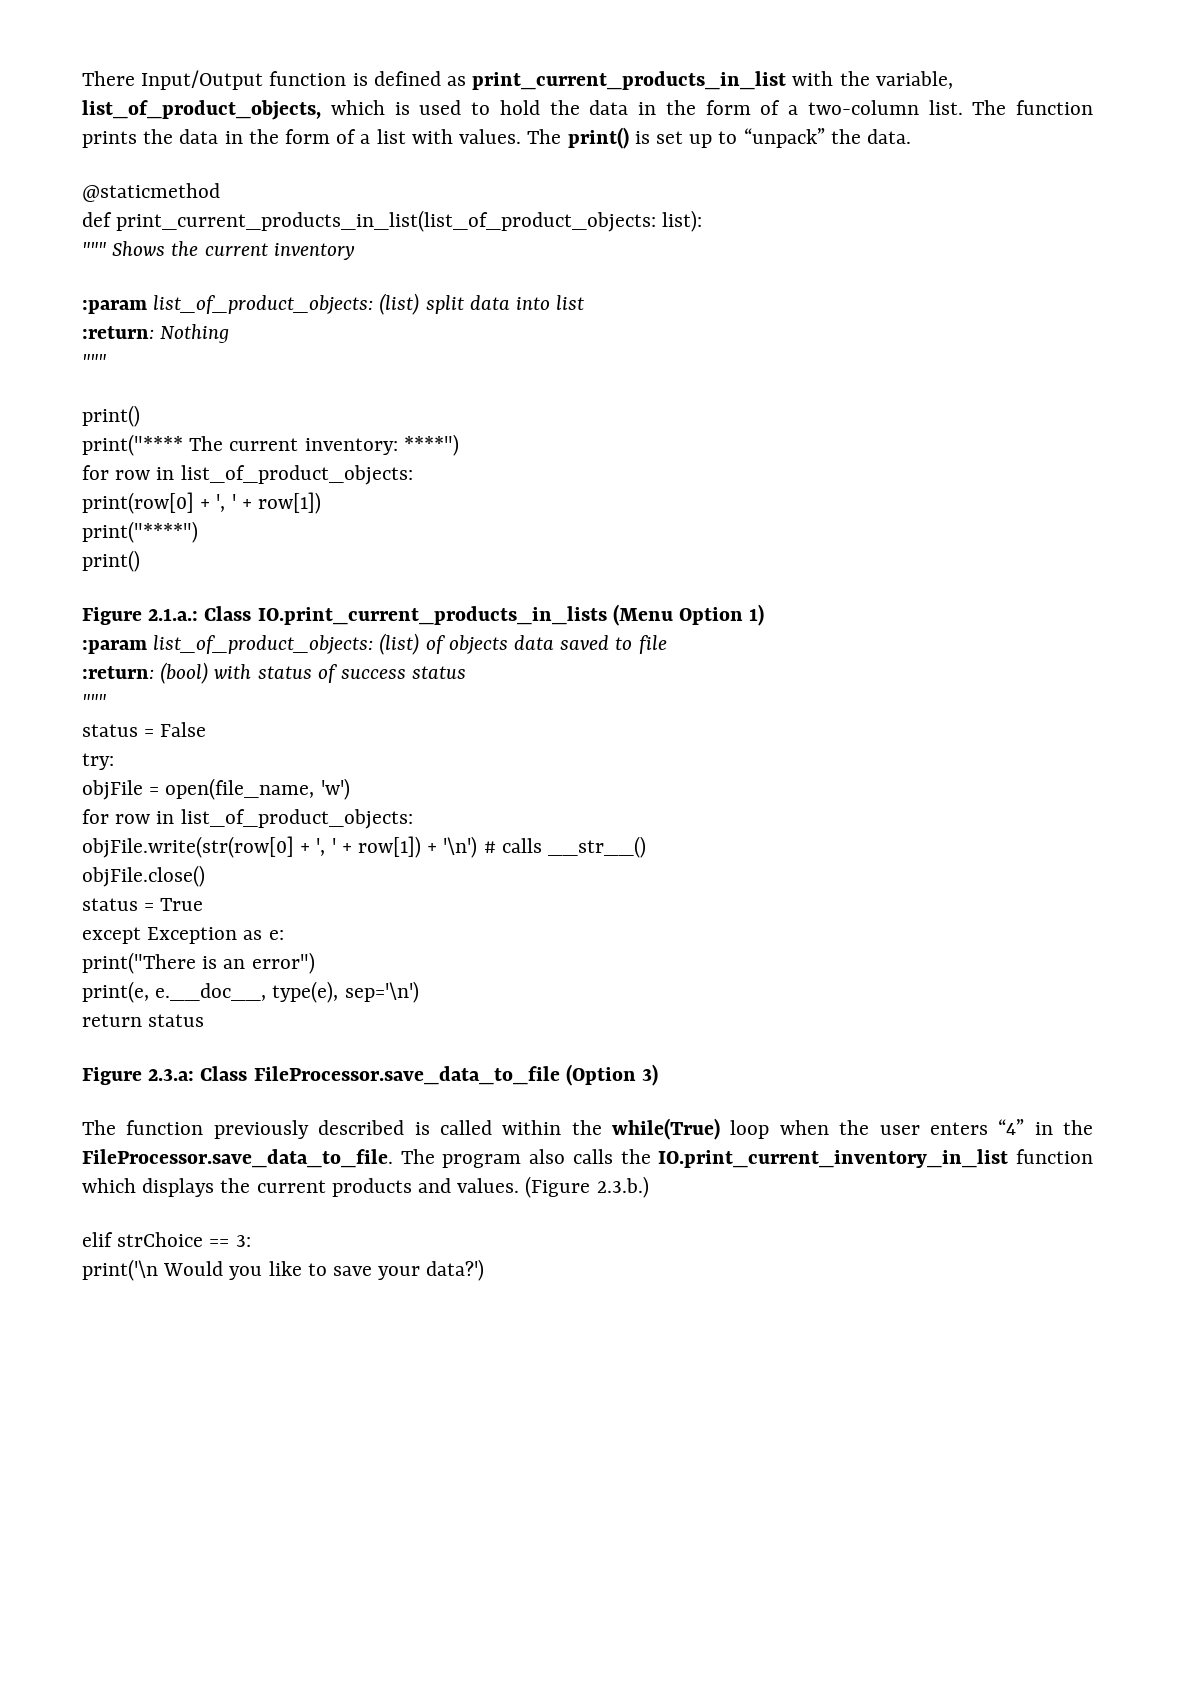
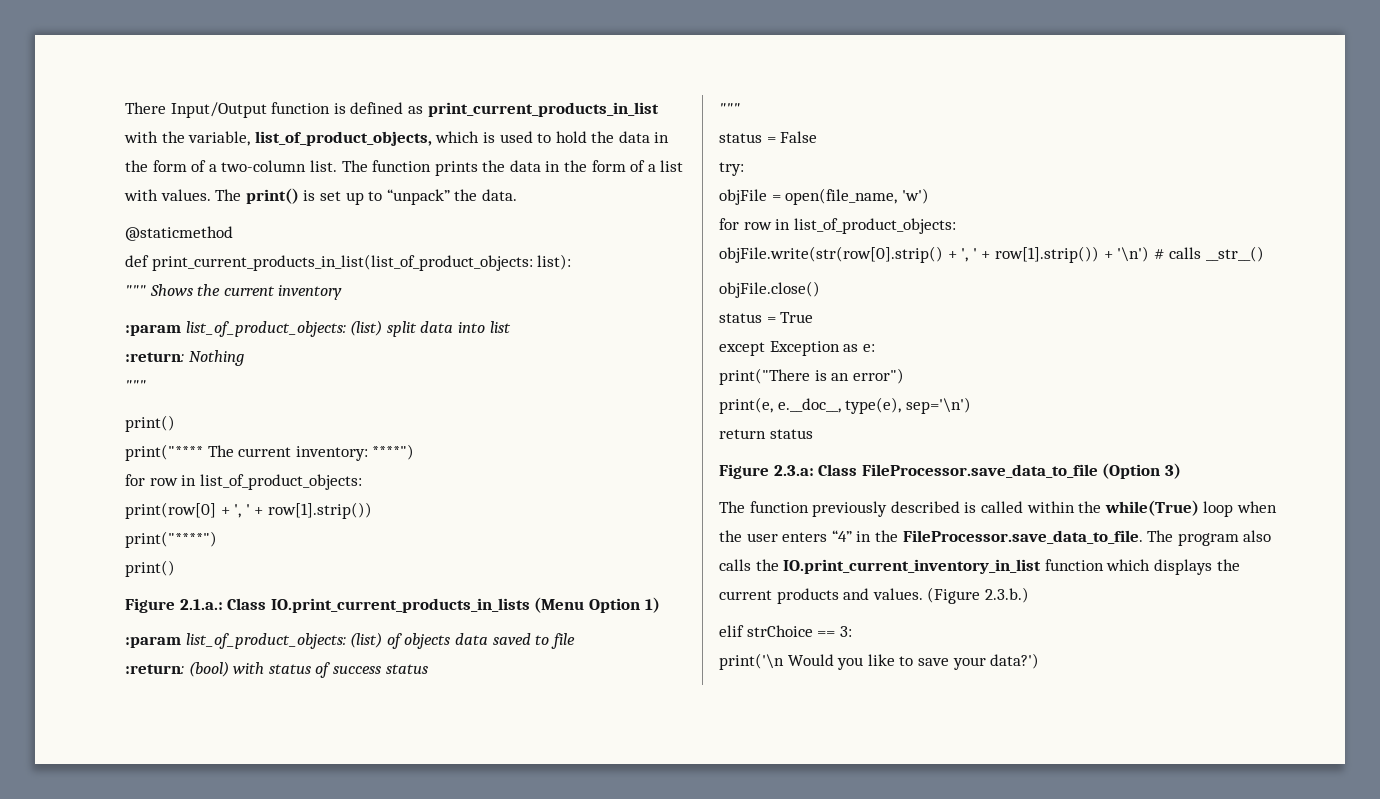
- print(row[0] + ', ' + row[1])
+ print(row[0] + ', ' + row[1].strip())
- objFile.write(str(row[0] + ', ' + row[1]) + '\n') # calls __str__()
+ objFile.write(str(row[0].strip() + ', ' + row[1].strip()) + '\n') # calls __str__()

